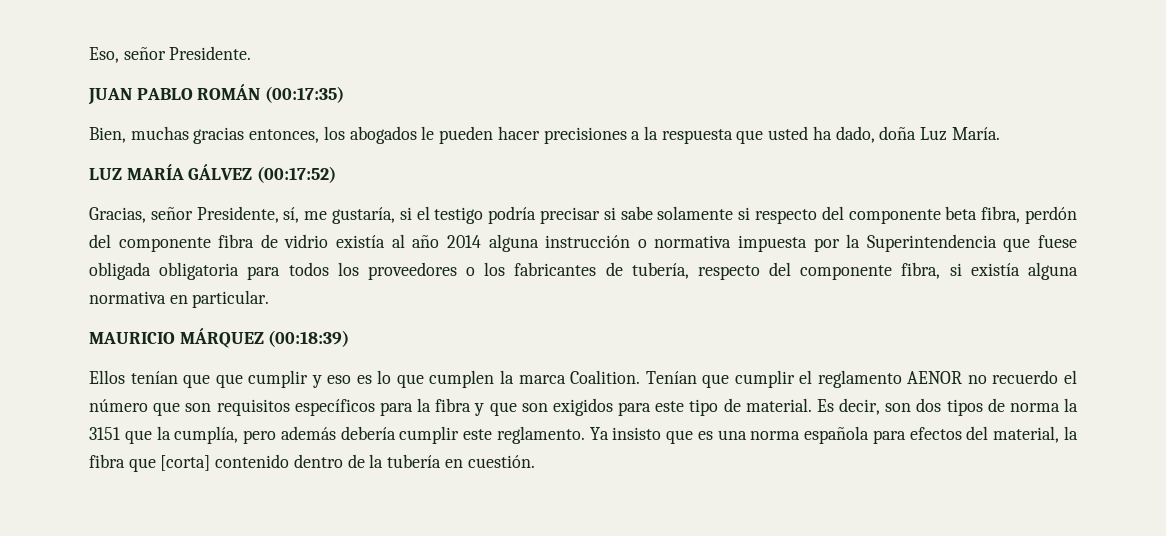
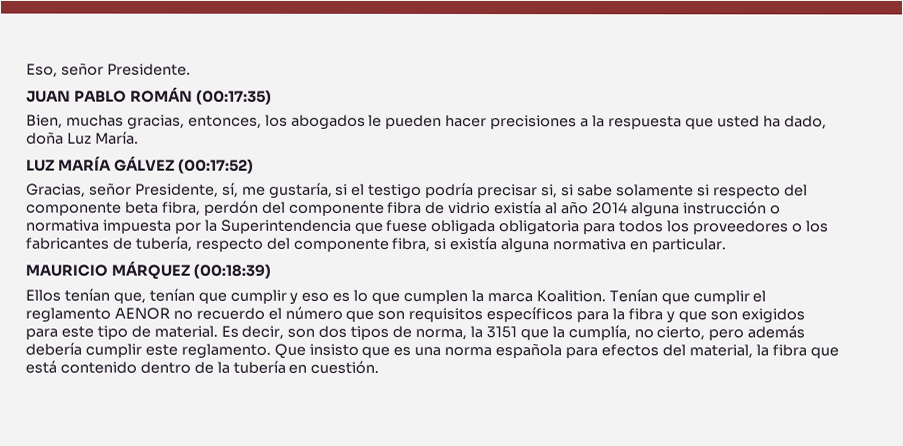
- Bien, muchas gracias entonces, los abogados le pueden hacer precisiones a la respuesta que usted ha dado, doña Luz María.
+ Bien, muchas gracias, entonces, los abogados le pueden hacer precisiones a la respuesta que usted ha dado, doña Luz María.
- Gracias, señor Presidente, sí, me gustaría, si el testigo podría precisar si sabe solamente si respecto del componente beta fibra, perdón del componente fibra de vidrio existía al año 2014 alguna instrucción o normativa impuesta por la Superintendencia que fuese obligada obligatoria para todos los proveedores o los fabricantes de tubería, respecto del componente fibra, si existía alguna normativa en particular.
+ Gracias, señor Presidente, sí, me gustaría, si el testigo podría precisar si, si sabe solamente si respecto del componente beta fibra, perdón del componente fibra de vidrio existía al año 2014 alguna instrucción o normativa impuesta por la Superintendencia que fuese obligada obligatoria para todos los proveedores o los fabricantes de tubería, respecto del componente fibra, si existía alguna normativa en particular.
- Ellos tenían que que cumplir y eso es lo que cumplen la marca Coalition.
+ Ellos tenían que, tenían que cumplir y eso es lo que cumplen la marca Koalition.
- Es decir, son dos tipos de norma la 3151 que la cumplía, pero además debería cumplir este reglamento.
+ Es decir, son dos tipos de norma, la 3151 que la cumplía, no cierto, pero además debería cumplir este reglamento.
- Ya insisto que es una norma española para efectos del material, la fibra que [corta] contenido dentro de la tubería en cuestión.
+ Que insisto que es una norma española para efectos del material, la fibra que está contenido dentro de la tubería en cuestión.

